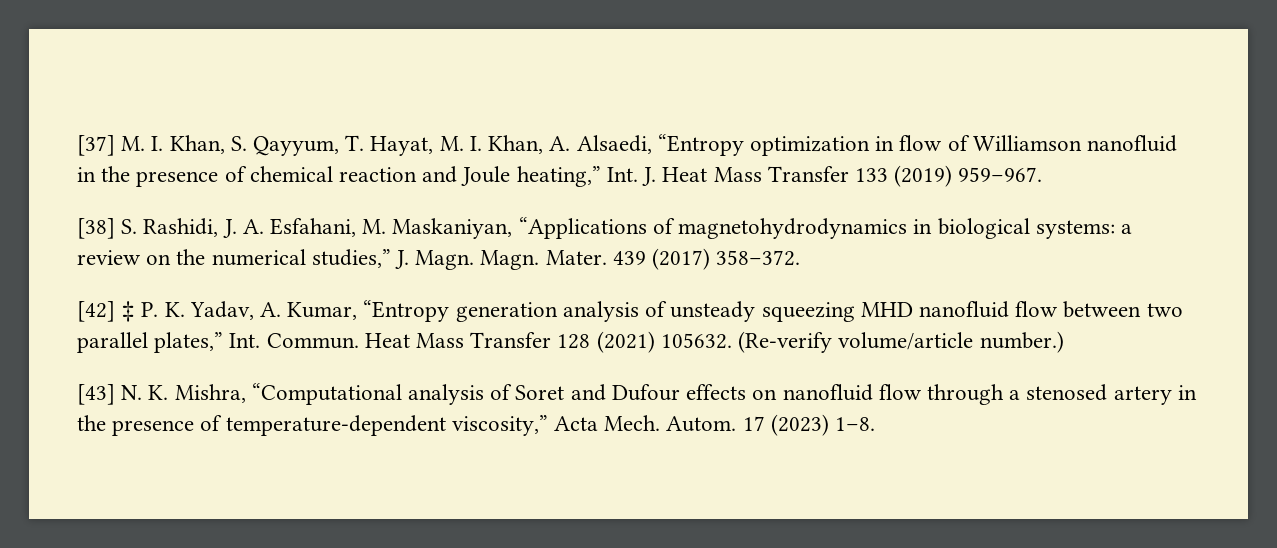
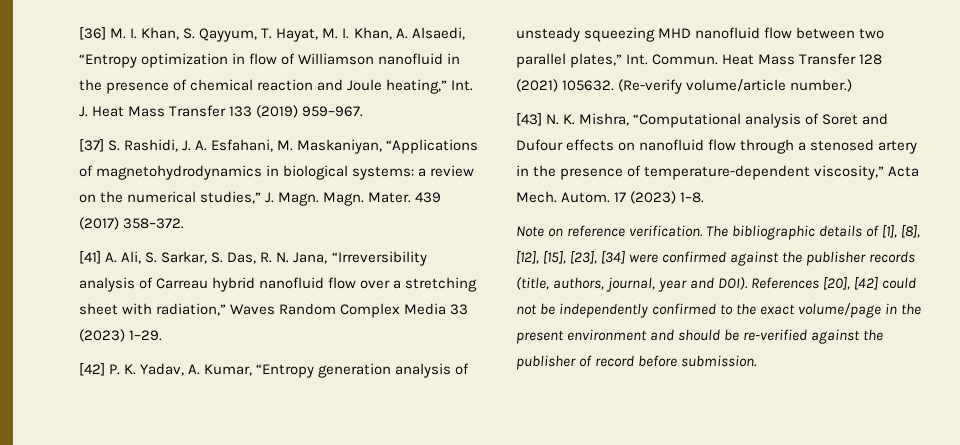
- [37] M. I. Khan, S. Qayyum, T. Hayat, M. I. Khan, A. Alsaedi, “Entropy optimization in flow of Williamson nanofluid in the presence of chemical reaction and Joule heating,” Int. J. Heat Mass Transfer 133 (2019) 959–967.
+ [36] M. I. Khan, S. Qayyum, T. Hayat, M. I. Khan, A. Alsaedi, “Entropy optimization in flow of Williamson nanofluid in the presence of chemical reaction and Joule heating,” Int. J. Heat Mass Transfer 133 (2019) 959–967.
- [38] S. Rashidi, J. A. Esfahani, M. Maskaniyan, “Applications of magnetohydrodynamics in biological systems: a review on the numerical studies,” J. Magn.
+ [37] S. Rashidi, J. A. Esfahani, M. Maskaniyan, “Applications of magnetohydrodynamics in biological systems: a review on the numerical studies,” J. Magn.
- [42] ‡ P. K. Yadav, A. Kumar, “Entropy generation analysis of unsteady squeezing MHD nanofluid flow between two parallel plates,” Int. Commun.
+ [41] A. Ali, S. Sarkar, S. Das, R. N. Jana, “Irreversibility analysis of Carreau hybrid nanofluid flow over a stretching sheet with radiation,” Waves Random Complex Media 33 (2023) 1–29.
+ [42] P. K. Yadav, A. Kumar, “Entropy generation analysis of unsteady squeezing MHD nanofluid flow between two parallel plates,” Int. Commun.
+ Note on reference verification. The bibliographic details of [1], [8], [12], [15], [23], [34] were confirmed against the publisher records (title, authors, journal, year and DOI). References [20], [42] could not be independently confirmed to the exact volume/page in the present environment and should be re-verified against the publisher of record before submission.

